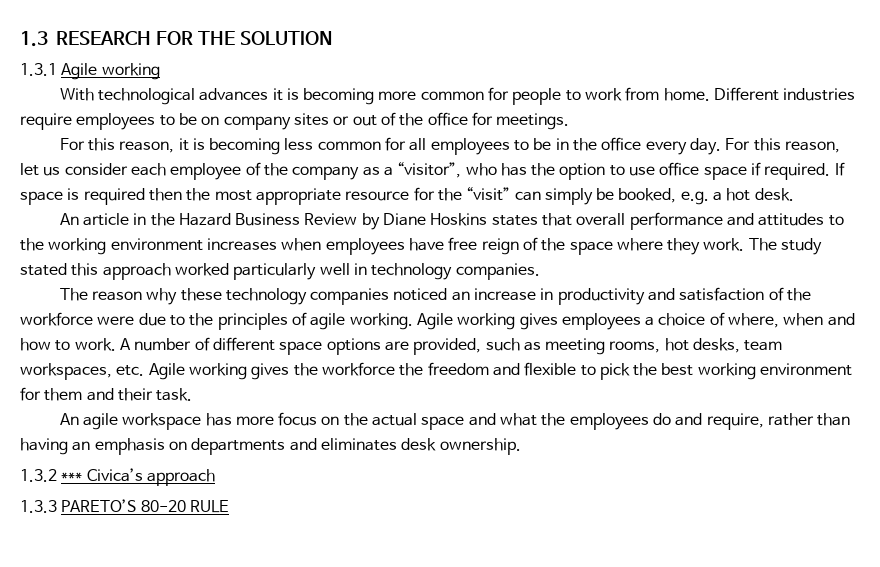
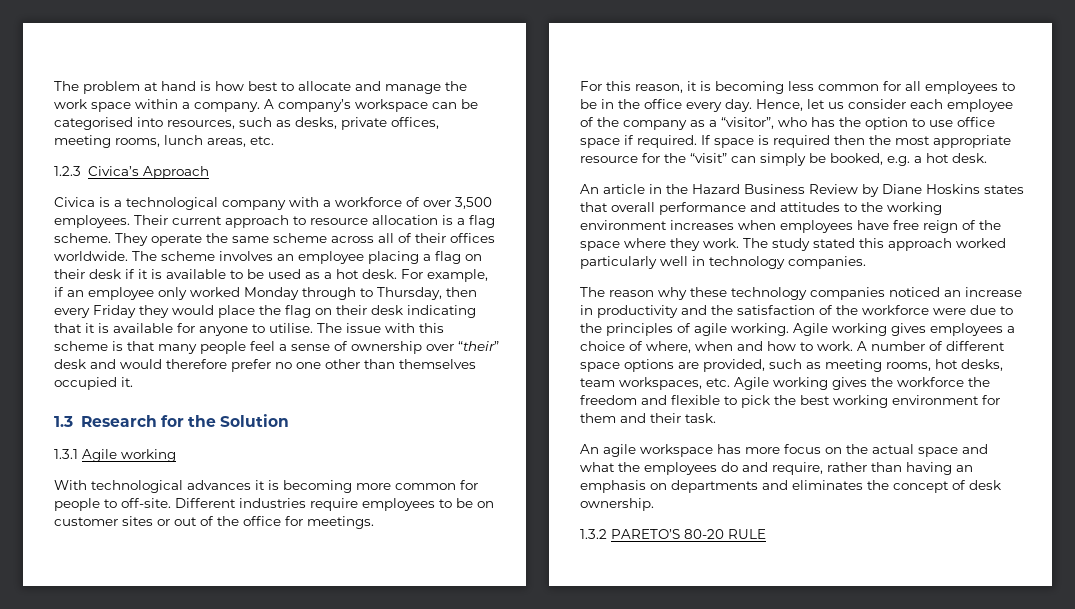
- 1.3 RESEARCH FOR THE SOLUTION
+ The problem at hand is how best to allocate and manage the work space within a company. A company’s workspace can be categorised into resources, such as desks, private offices, meeting rooms, lunch areas, etc.
+ 1.2.3 Civica’s Approach
+ Civica is a technological company with a workforce of over 3,500 employees. Their current approach to resource allocation is a flag scheme. They operate the same scheme across all of their offices worldwide. The scheme involves an employee placing a flag on their desk if it is available to be used as a hot desk. For example, if an employee only worked Monday through to Thursday, then every Friday they would place the flag on their desk indicating that it is available for anyone to utilise. The issue with this scheme is that many people feel a sense of ownership over “their” desk and would therefore prefer no one other than themselves occupied it.
+ 1.3 Research for the Solution
- With technological advances it is becoming more common for people to work from home.
+ With technological advances it is becoming more common for people to off-site.
- Different industries require employees to be on company sites or out of the office for meetings.
+ Different industries require employees to be on customer sites or out of the office for meetings.
- For this reason, let us consider each employee of the company as a “visitor”, who has the option to use office space if required.
+ Hence, let us consider each employee of the company as a “visitor”, who has the option to use office space if required.
- The reason why these technology companies noticed an increase in productivity and satisfaction of the workforce were due to the principles of agile working.
+ The reason why these technology companies noticed an increase in productivity and the satisfaction of the workforce were due to the principles of agile working.
- An agile workspace has more focus on the actual space and what the employees do and require, rather than having an emphasis on departments and eliminates desk ownership.
+ An agile workspace has more focus on the actual space and what the employees do and require, rather than having an emphasis on departments and eliminates the concept of desk ownership.
- 1.3.2 *** Civica’s approach
- 1.3.3 PARETO’S 80-20 RULE
+ 1.3.2 PARETO’S 80-20 RULE

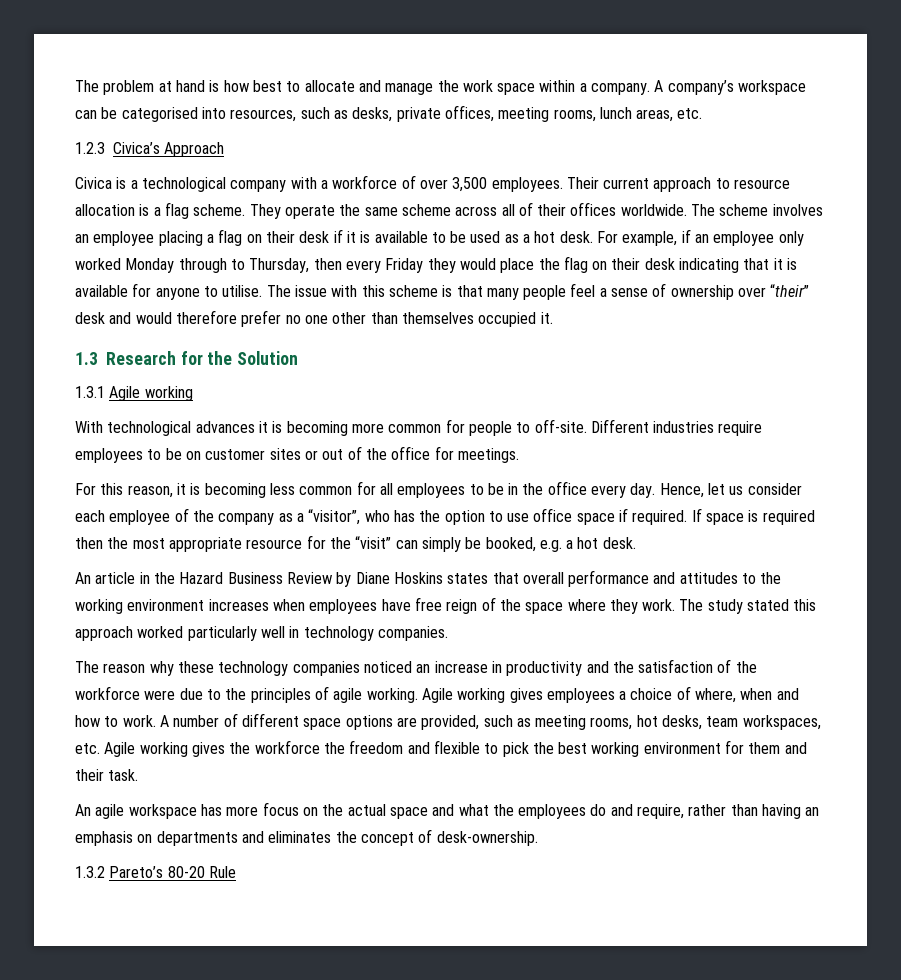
- An agile workspace has more focus on the actual space and what the employees do and require, rather than having an emphasis on departments and eliminates the concept of desk ownership.
+ An agile workspace has more focus on the actual space and what the employees do and require, rather than having an emphasis on departments and eliminates the concept of desk-ownership.
- 1.3.2 PARETO’S 80-20 RULE
+ 1.3.2 Pareto’s 80-20 Rule

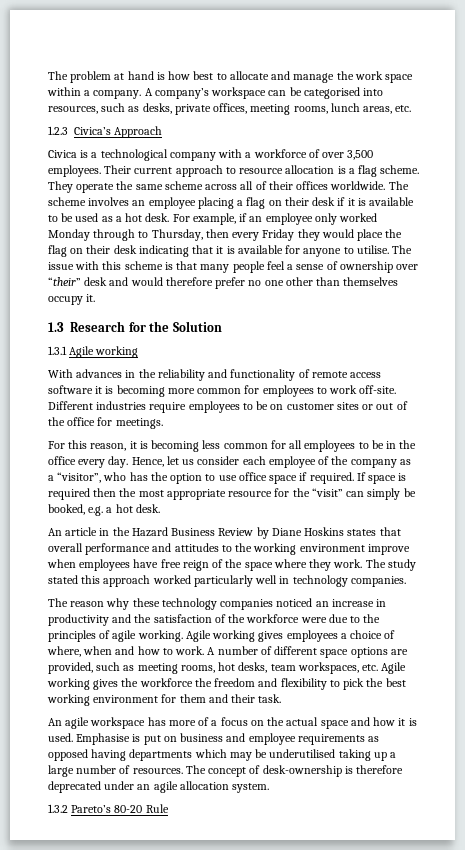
- The issue with this scheme is that many people feel a sense of ownership over “their” desk and would therefore prefer no one other than themselves occupied it.
+ The issue with this scheme is that many people feel a sense of ownership over “their” desk and would therefore prefer no one other than themselves occupy it.
- With technological advances it is becoming more common for people to off-site.
+ With advances in the reliability and functionality of remote access software it is becoming more common for employees to work off-site.
- An article in the Hazard Business Review by Diane Hoskins states that overall performance and attitudes to the working environment increases when employees have free reign of the space where they work.
+ An article in the Hazard Business Review by Diane Hoskins states that overall performance and attitudes to the working environment improve when employees have free reign of the space where they work.
- A number of different space options are provided, such as meeting rooms, hot desks, team workspaces, etc. Agile working gives the workforce the freedom and flexible to pick the best working environment for them and their task.
+ A number of different space options are provided, such as meeting rooms, hot desks, team workspaces, etc. Agile working gives the workforce the freedom and flexibility to pick the best working environment for them and their task.
- An agile workspace has more focus on the actual space and what the employees do and require, rather than having an emphasis on departments and eliminates the concept of desk-ownership.
+ An agile workspace has more of a focus on the actual space and how it is used. Emphasise is put on business and employee requirements as opposed having departments which may be underutilised taking up a large number of resources. The concept of desk-ownership is therefore deprecated under an agile allocation system.

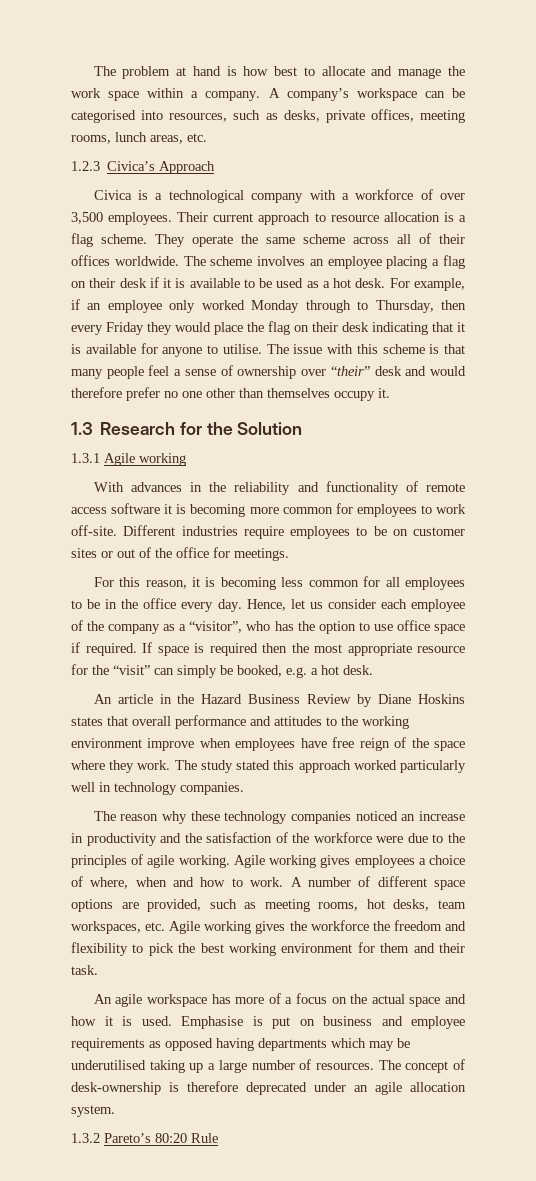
- 1.3.2 Pareto’s 80-20 Rule
+ 1.3.2 Pareto’s 80:20 Rule

